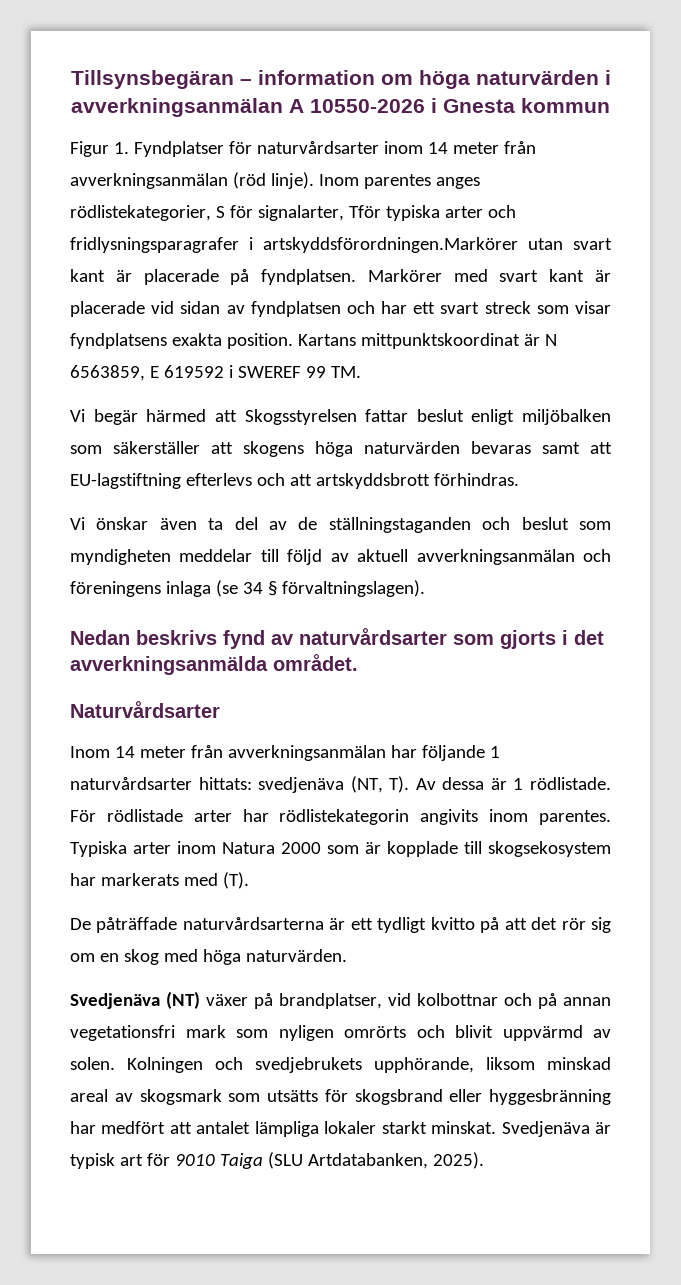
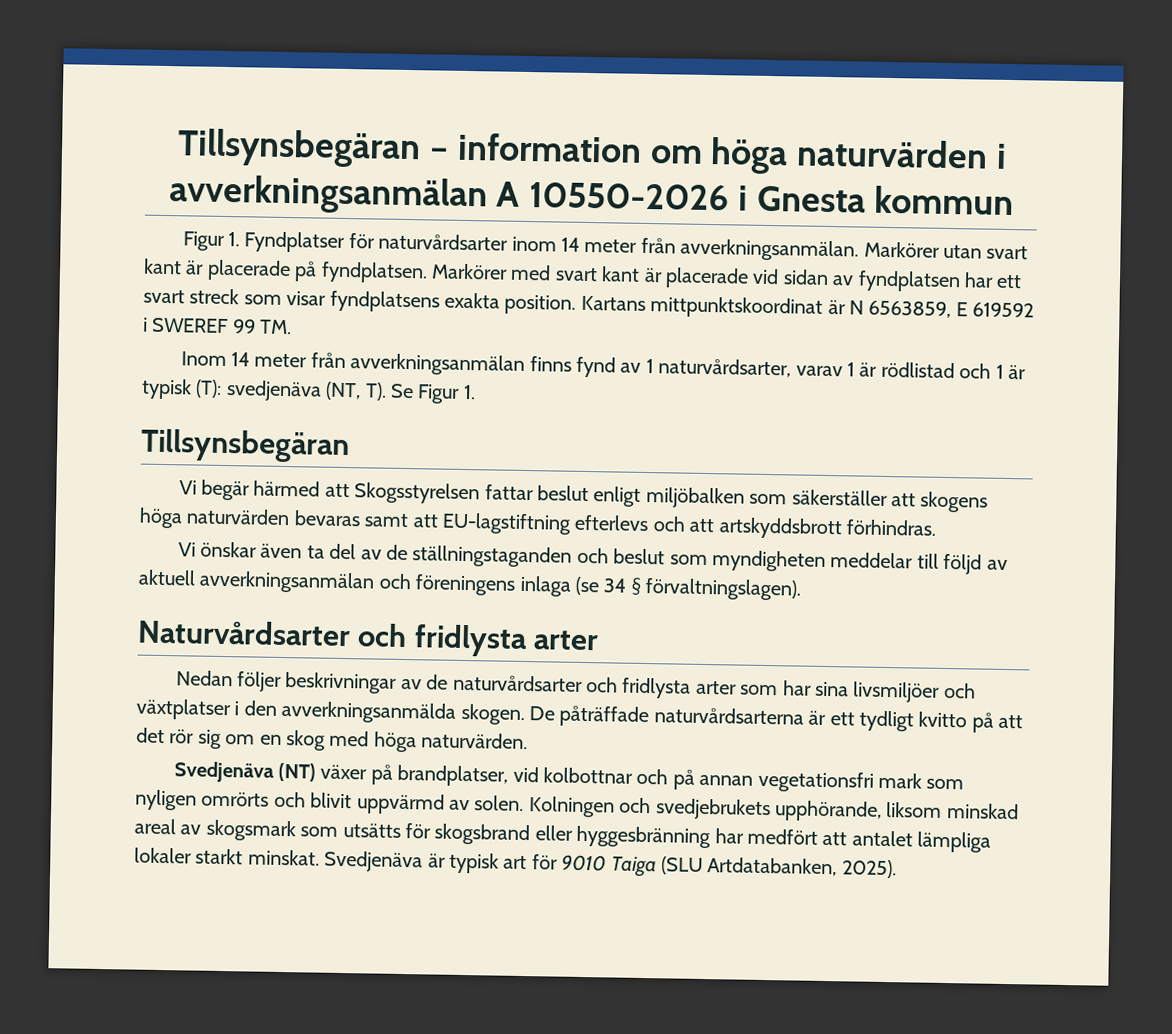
- Figur 1. Fyndplatser för naturvårdsarter inom 14 meter från avverkningsanmälan (röd linje). Inom parentes anges rödlistekategorier, S för signalarter, Tför typiska arter och fridlysningsparagrafer i artskyddsförordningen.Markörer utan svart kant är placerade på fyndplatsen.
+ Figur 1. Fyndplatser för naturvårdsarter inom 14 meter från avverkningsanmälan. Markörer utan svart kant är placerade på fyndplatsen.
- Markörer med svart kant är placerade vid sidan av fyndplatsen och har ett svart streck som visar fyndplatsens exakta position.
+ Markörer med svart kant är placerade vid sidan av fyndplatsen har ett svart streck som visar fyndplatsens exakta position.
+ Inom 14 meter från avverkningsanmälan finns fynd av 1 naturvårdsarter, varav 1 är rödlistad och 1 är typisk (T): svedjenäva (NT, T). Se Figur 1.
+ Tillsynsbegäran
- Nedan beskrivs fynd av naturvårdsarter som gjorts i det avverkningsanmälda området.
- Naturvårdsarter
- Inom 14 meter från avverkningsanmälan har följande 1 naturvårdsarter hittats: svedjenäva (NT, T). Av dessa är 1 rödlistade. För rödlistade arter har rödlistekategorin angivits inom parentes. Typiska arter inom Natura 2000 som är kopplade till skogsekosystem har markerats med (T).
- De påträffade naturvårdsarterna är ett tydligt kvitto på att det rör sig om en skog med höga naturvärden.
+ Naturvårdsarter och fridlysta arter
+ Nedan följer beskrivningar av de naturvårdsarter och fridlysta arter som har sina livsmiljöer och växtplatser i den avverkningsanmälda skogen. De påträffade naturvårdsarterna är ett tydligt kvitto på att det rör sig om en skog med höga naturvärden.

